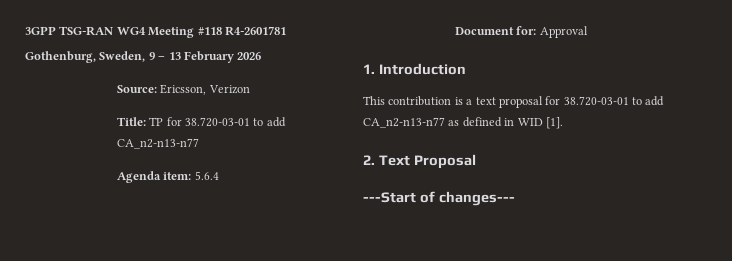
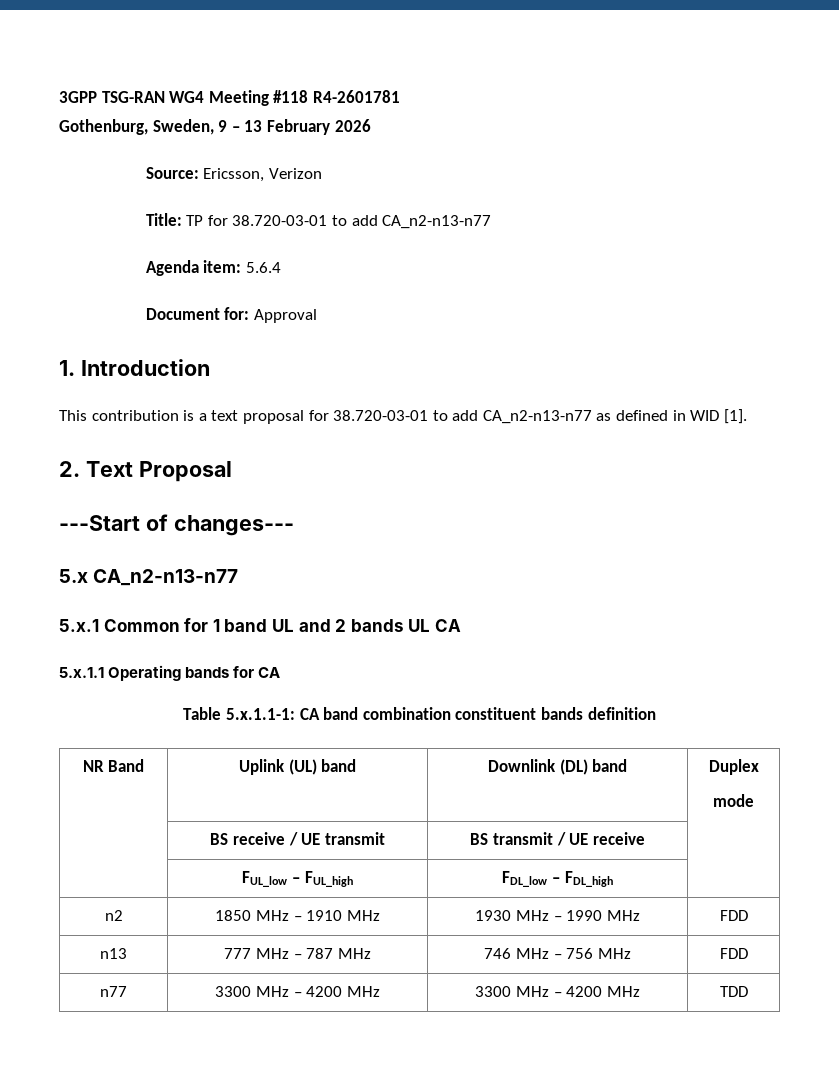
+ 5.x CA_n2-n13-n77
+ 5.x.1 Common for 1 band UL and 2 bands UL CA
+ 5.x.1.1 Operating bands for CA
+ Table 5.x.1.1-1: CA band combination constituent bands definition
+ NR Band | Uplink (UL) band | Downlink (DL) band | Duplex
+ mode
+ | BS receive / UE transmit | BS transmit / UE receive |
+ | FUL_low – FUL_high | FDL_low – FDL_high |
+ n2 | 1850 MHz – 1910 MHz | 1930 MHz – 1990 MHz | FDD
+ n13 | 777 MHz – 787 MHz | 746 MHz – 756 MHz | FDD
+ n77 | 3300 MHz – 4200 MHz | 3300 MHz – 4200 MHz | TDD

